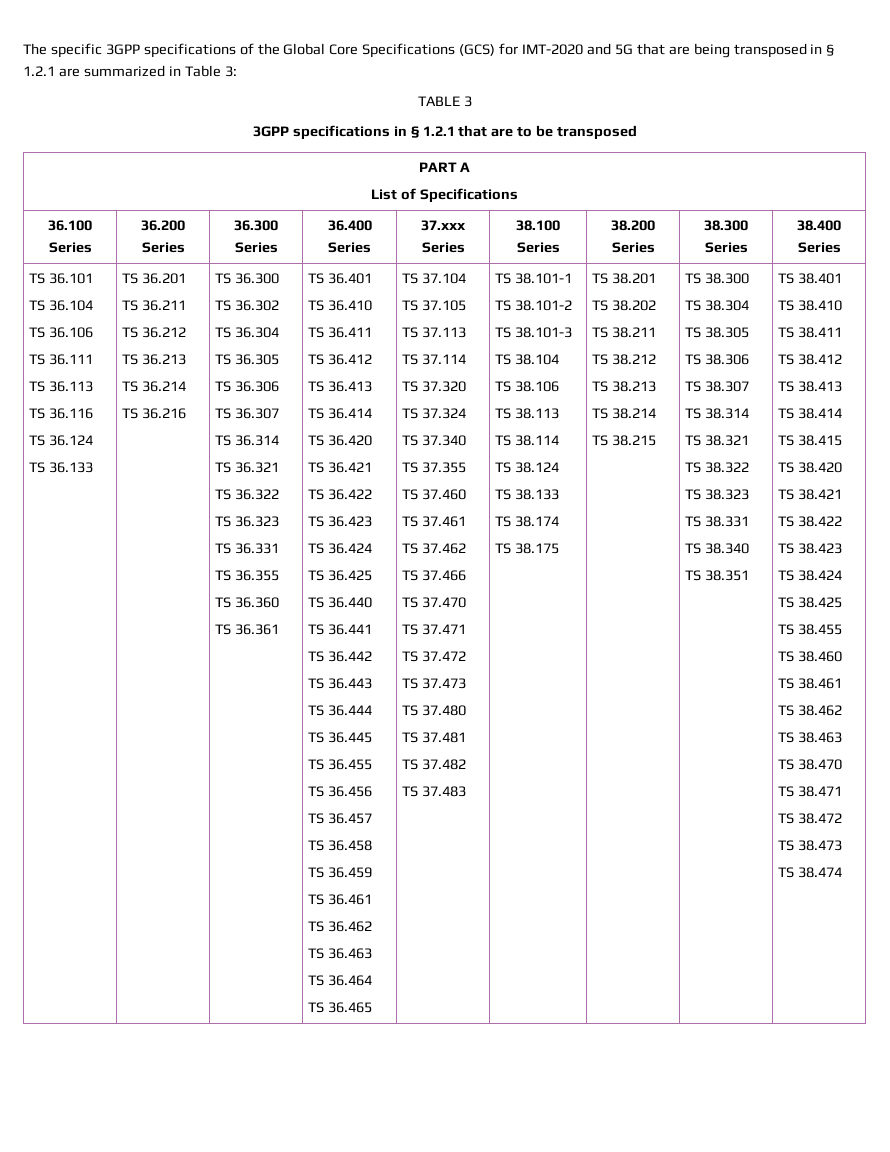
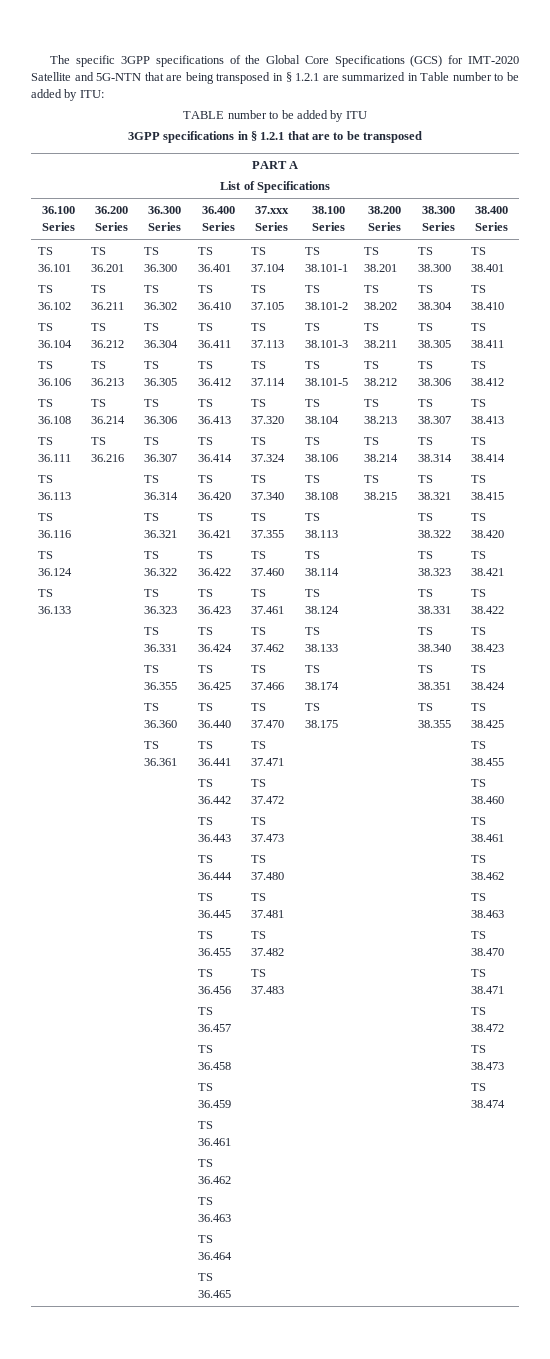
- The specific 3GPP specifications of the Global Core Specifications (GCS) for IMT-2020 and 5G that are being transposed in § 1.2.1 are summarized in Table 3:
- TABLE 3
+ The specific 3GPP specifications of the Global Core Specifications (GCS) for IMT-2020 Satellite and 5G-NTN that are being transposed in § 1.2.1 are summarized in Table number to be added by ITU:
+ TABLE number to be added by ITU
+ TS 36.102
+ TS 36.108
+ TS 38.101-5
+ TS 38.108
+ TS 38.355

